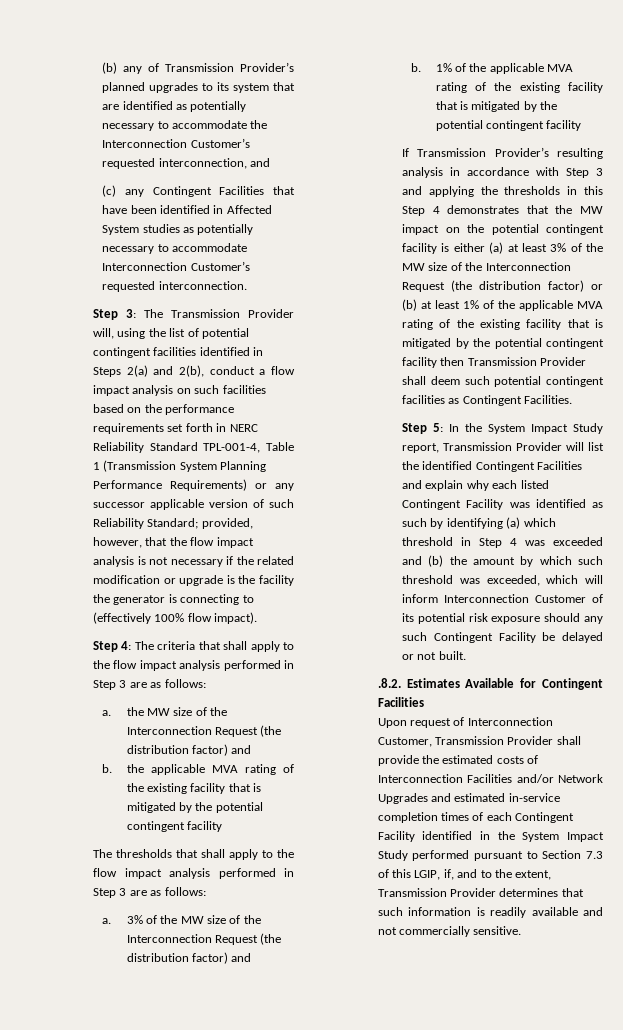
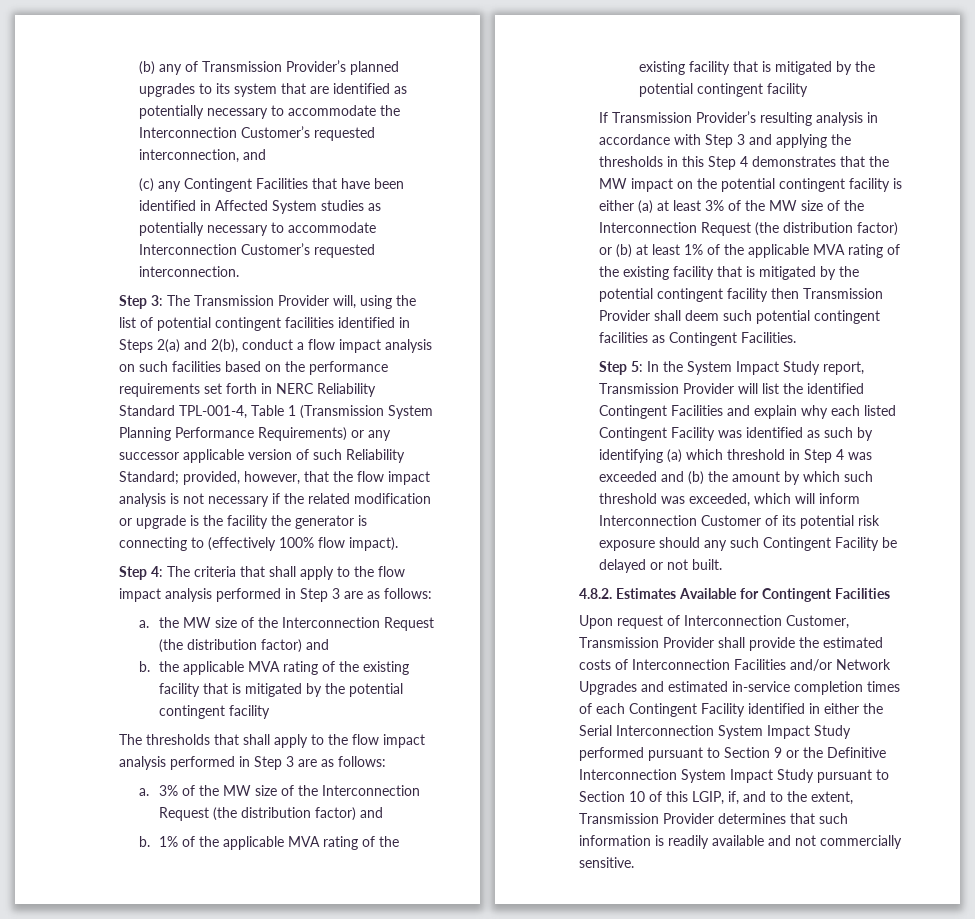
- .8.2. Estimates Available for Contingent Facilities
+ 4.8.2. Estimates Available for Contingent Facilities
- Upon request of Interconnection Customer, Transmission Provider shall provide the estimated costs of Interconnection Facilities and/or Network Upgrades and estimated in-service completion times of each Contingent Facility identified in the System Impact Study performed pursuant to Section 7.3 of this LGIP, if, and to the extent, Transmission Provider determines that such information is readily available and not commercially sensitive.
+ Upon request of Interconnection Customer, Transmission Provider shall provide the estimated costs of Interconnection Facilities and/or Network Upgrades and estimated in-service completion times of each Contingent Facility identified in either the Serial Interconnection System Impact Study performed pursuant to Section 9 or the Definitive Interconnection System Impact Study pursuant to Section 10 of this LGIP, if, and to the extent, Transmission Provider determines that such information is readily available and not commercially sensitive.

